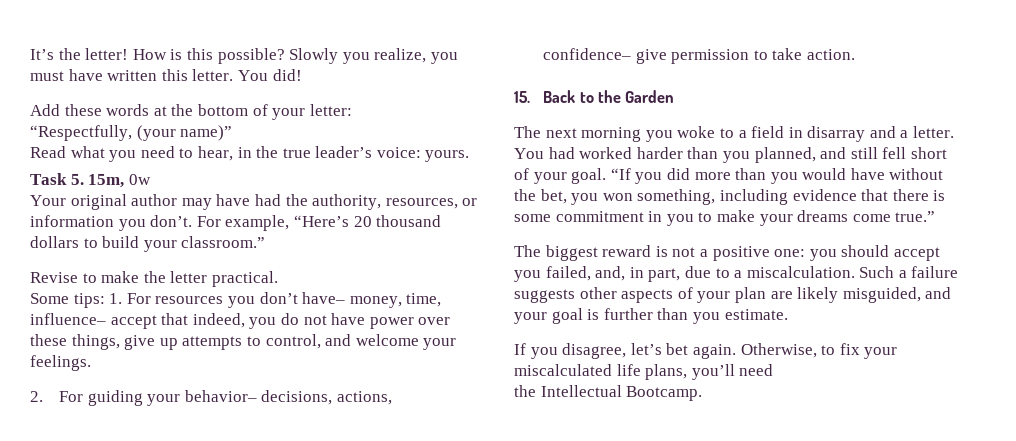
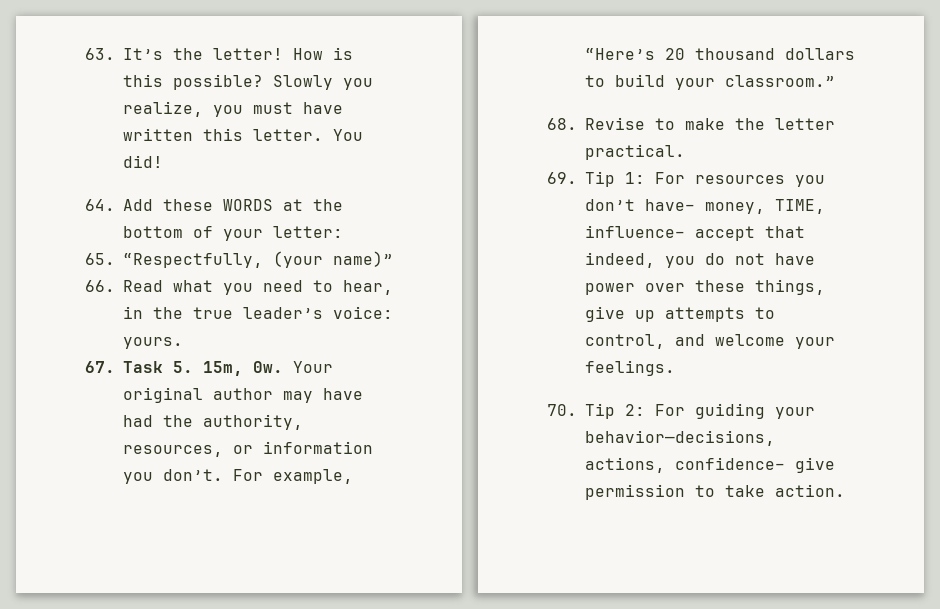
- It’s the letter!
+ 63. It’s the letter!
- Add these words at the bottom of your letter:
+ 64. Add these WORDS at the bottom of your letter:
- “Respectfully, (your name)”
+ 65. “Respectfully, (your name)”
- Read what you need to hear, in the true leader’s voice: yours.
+ 66. Read what you need to hear, in the true leader’s voice: yours.
- Task 5. 15m, 0w
- Your original author may have had the authority, resources, or information you don’t.
+ 67. Task 5. 15m, 0w. Your original author may have had the authority, resources, or information you don’t.
- Revise to make the letter practical.
+ 68. Revise to make the letter practical.
- Some tips: 1. For resources you don’t have– money, time, influence– accept that indeed, you do not have power over these things, give up attempts to control, and welcome your feelings.
+ 69. Tip 1: For resources you don’t have– money, TIME, influence– accept that indeed, you do not have power over these things, give up attempts to control, and welcome your feelings.
- 2. For guiding your behavior– decisions, actions, confidence– give permission to take action.
+ 70. Tip 2: For guiding your behavior—decisions, actions, confidence– give permission to take action.
- 15. Back to the Garden
- The next morning you woke to a field in disarray and a letter. You had worked harder than you planned, and still fell short of your goal. “If you did more than you would have without the bet, you won something, including evidence that there is some commitment in you to make your dreams come true.”
- The biggest reward is not a positive one: you should accept you failed, and, in part, due to a miscalculation. Such a failure suggests other aspects of your plan are likely misguided, and your goal is further than you estimate.
- If you disagree, let’s bet again. Otherwise, to fix your miscalculated life plans, you’ll need
- the Intellectual Bootcamp.

